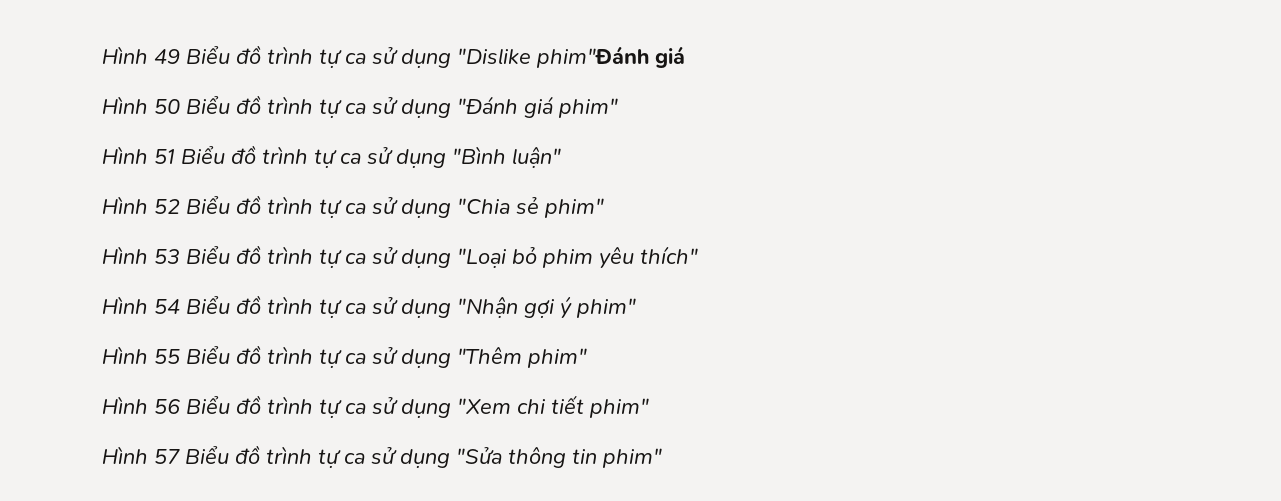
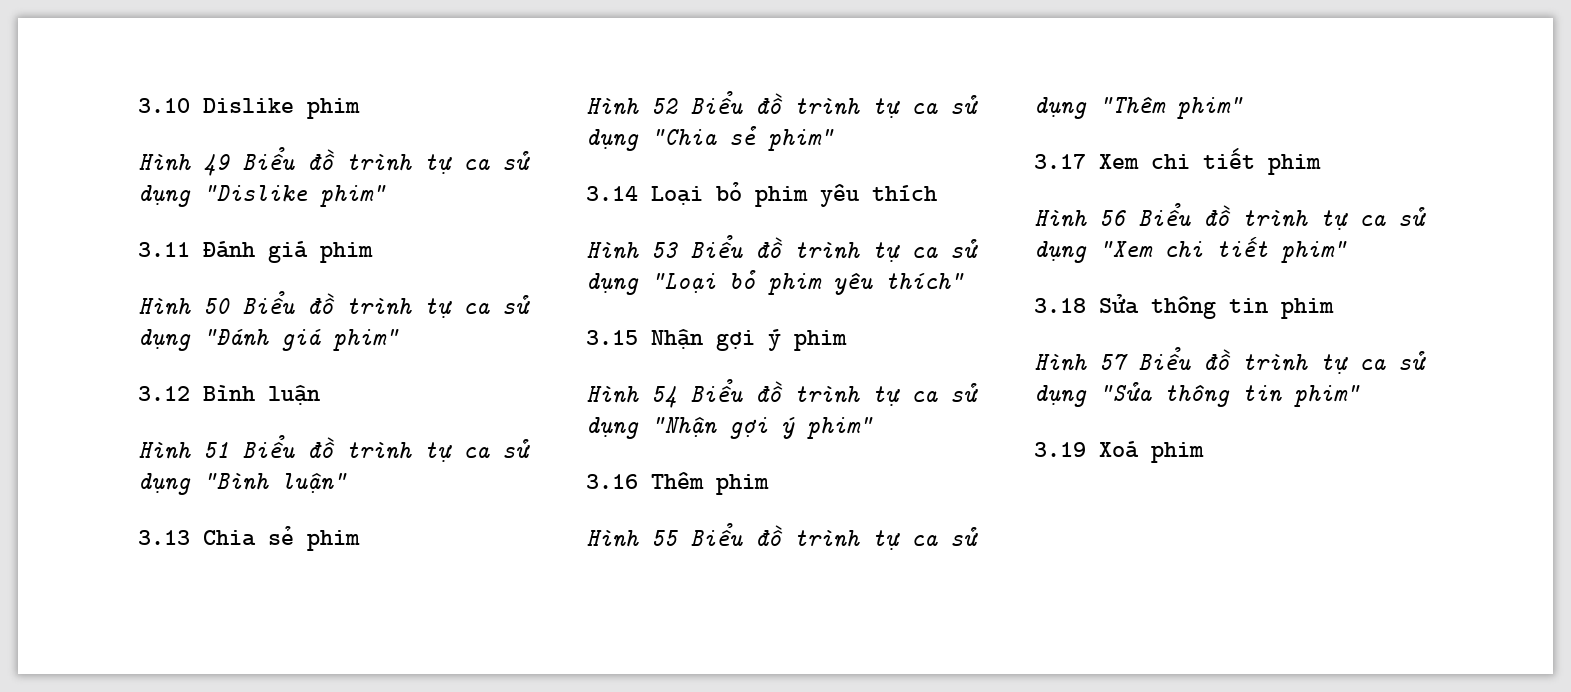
+ 3.10 Dislike phim
- Hình 49 Biểu đồ trình tự ca sử dụng "Dislike phim"Đánh giá
+ Hình 49 Biểu đồ trình tự ca sử dụng "Dislike phim"
+ 3.11 Đánh giá phim
+ 3.12 Bình luận
+ 3.13 Chia sẻ phim
+ 3.14 Loại bỏ phim yêu thích
+ 3.15 Nhận gợi ý phim
+ 3.16 Thêm phim
+ 3.17 Xem chi tiết phim
+ 3.18 Sửa thông tin phim
+ 3.19 Xoá phim

